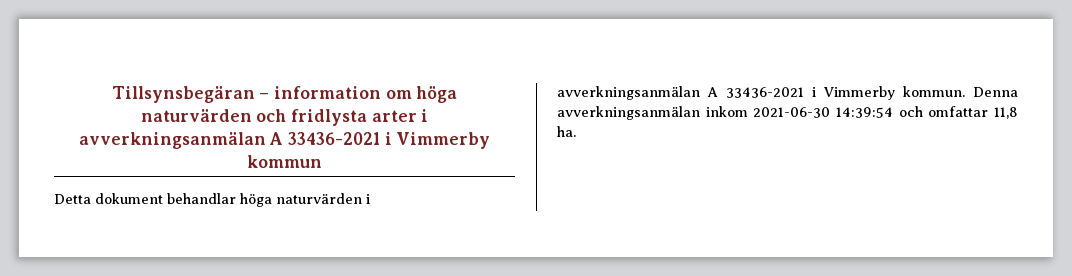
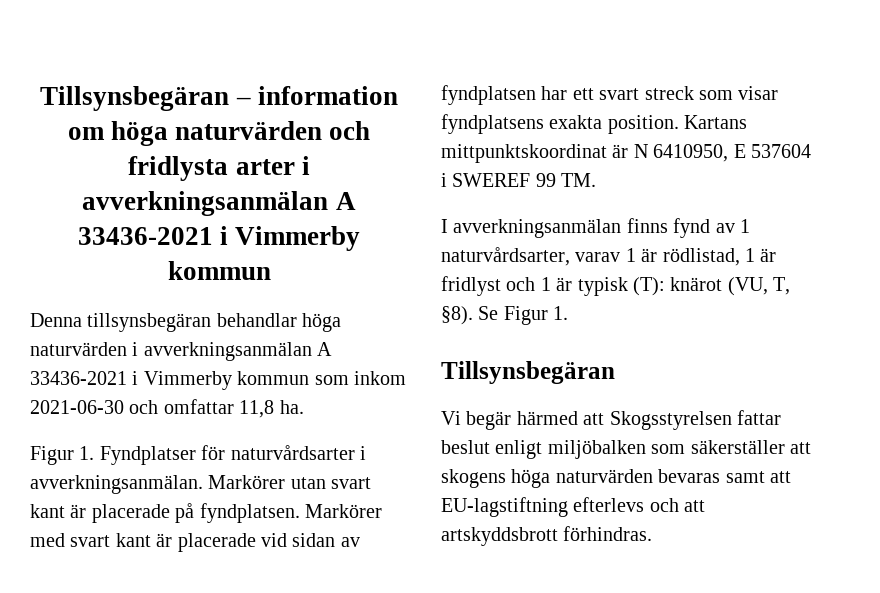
- Detta dokument behandlar höga naturvärden i avverkningsanmälan A 33436-2021 i Vimmerby kommun. Denna avverkningsanmälan inkom 2021-06-30 14:39:54 och omfattar 11,8 ha.
+ Denna tillsynsbegäran behandlar höga naturvärden i avverkningsanmälan A 33436-2021 i Vimmerby kommun som inkom 2021-06-30 och omfattar 11,8 ha.
+ Figur 1. Fyndplatser för naturvårdsarter i avverkningsanmälan. Markörer utan svart kant är placerade på fyndplatsen. Markörer med svart kant är placerade vid sidan av fyndplatsen har ett svart streck som visar fyndplatsens exakta position. Kartans mittpunktskoordinat är N 6410950, E 537604 i SWEREF 99 TM.
+ I avverkningsanmälan finns fynd av 1 naturvårdsarter, varav 1 är rödlistad, 1 är fridlyst och 1 är typisk (T): knärot (VU, T, §8). Se Figur 1.
+ Tillsynsbegäran
+ Vi begär härmed att Skogsstyrelsen fattar beslut enligt miljöbalken som säkerställer att skogens höga naturvärden bevaras samt att EU-lagstiftning efterlevs och att artskyddsbrott förhindras.

